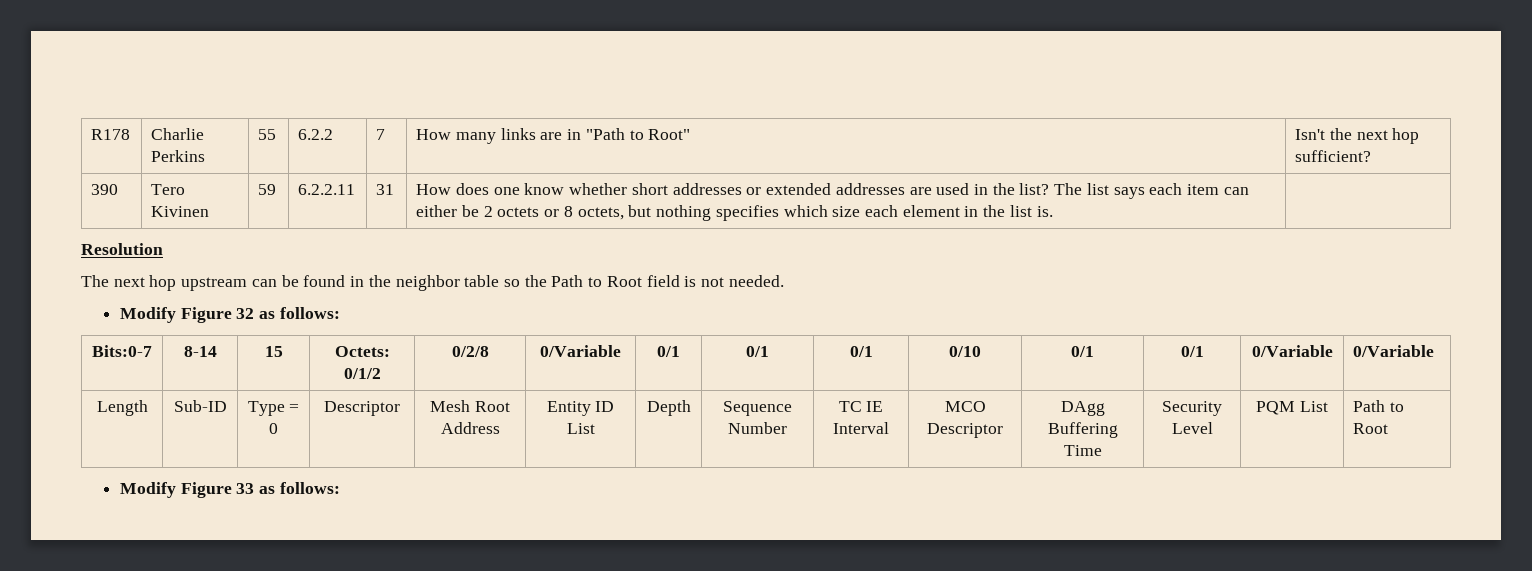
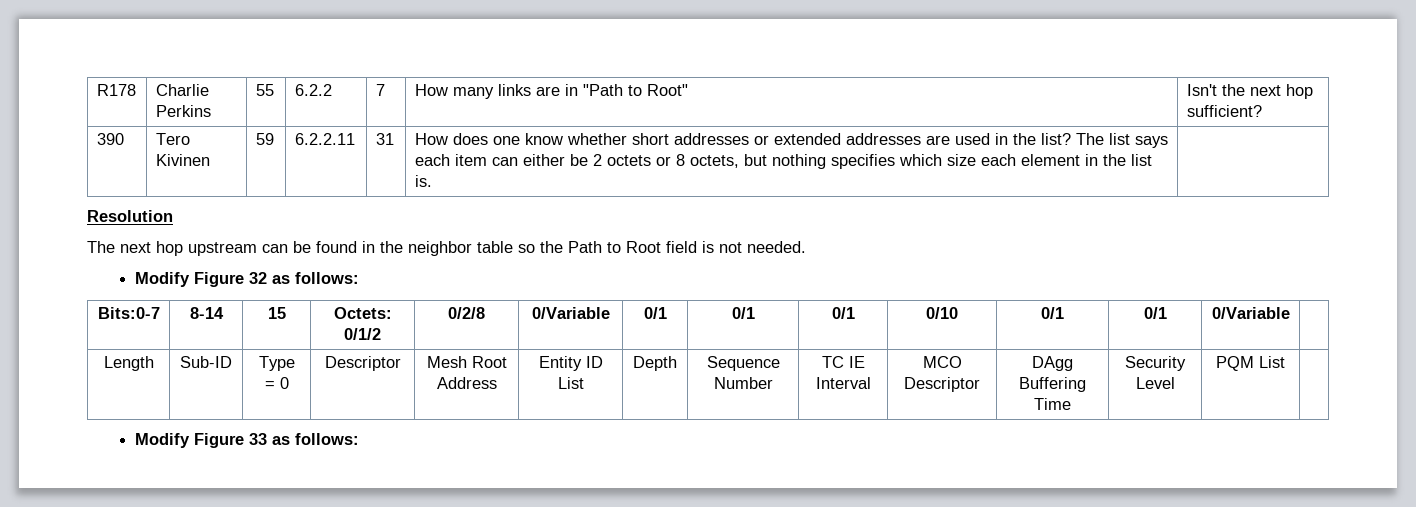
- Bits:0-7 | 8-14 | 15 | Octets: 0/1/2 | 0/2/8 | 0/Variable | 0/1 | 0/1 | 0/1 | 0/10 | 0/1 | 0/1 | 0/Variable | 0/Variable
+ Bits:0-7 | 8-14 | 15 | Octets: 0/1/2 | 0/2/8 | 0/Variable | 0/1 | 0/1 | 0/1 | 0/10 | 0/1 | 0/1 | 0/Variable |
- Length | Sub-ID | Type = 0 | Descriptor | Mesh Root Address | Entity ID List | Depth | Sequence Number | TC IE Interval | MCO Descriptor | DAgg Buffering Time | Security Level | PQM List | Path to Root
+ Length | Sub-ID | Type = 0 | Descriptor | Mesh Root Address | Entity ID List | Depth | Sequence Number | TC IE Interval | MCO Descriptor | DAgg Buffering Time | Security Level | PQM List |

